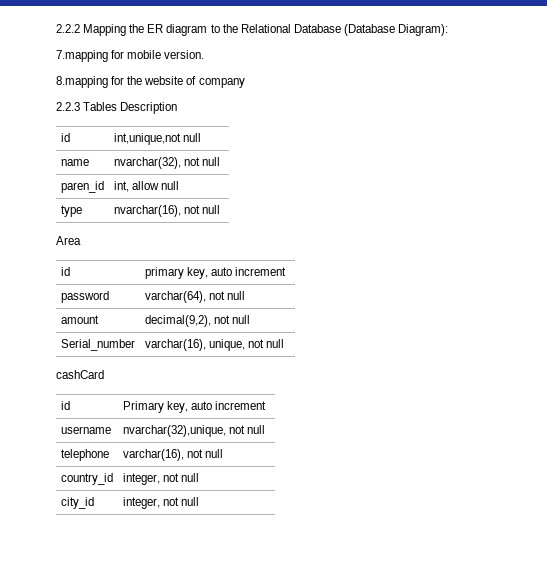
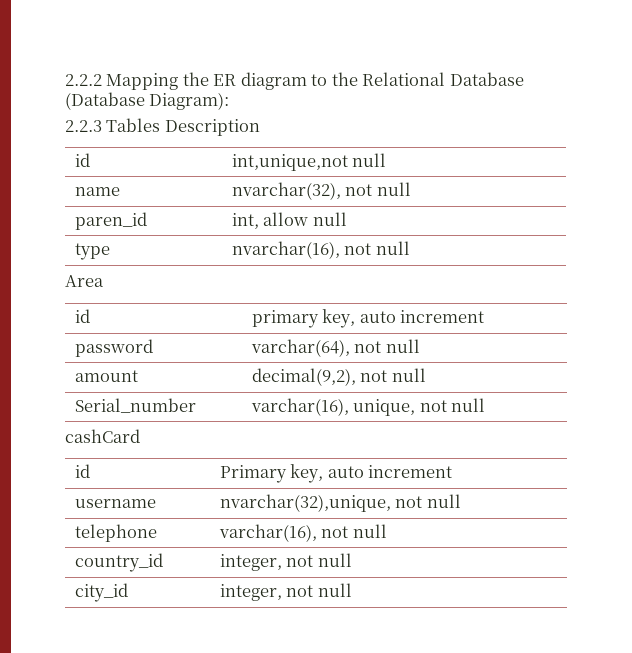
- 7.mapping for mobile version.
- 8.mapping for the website of company

